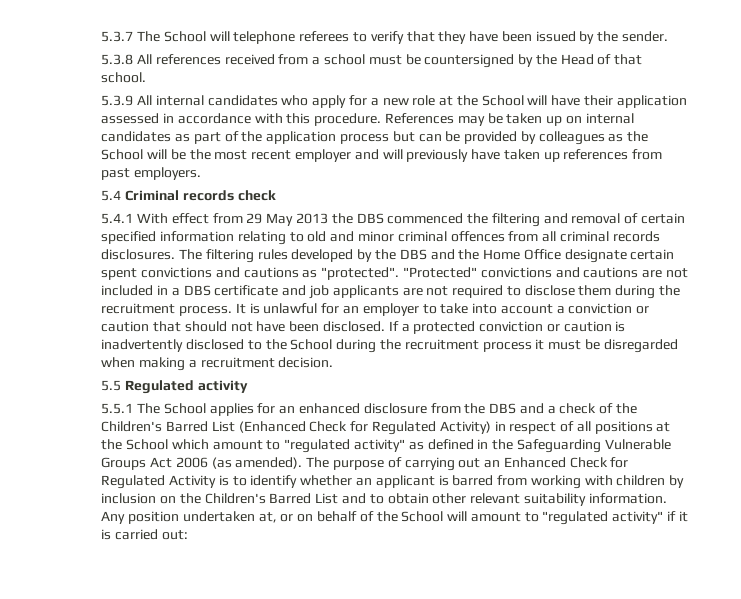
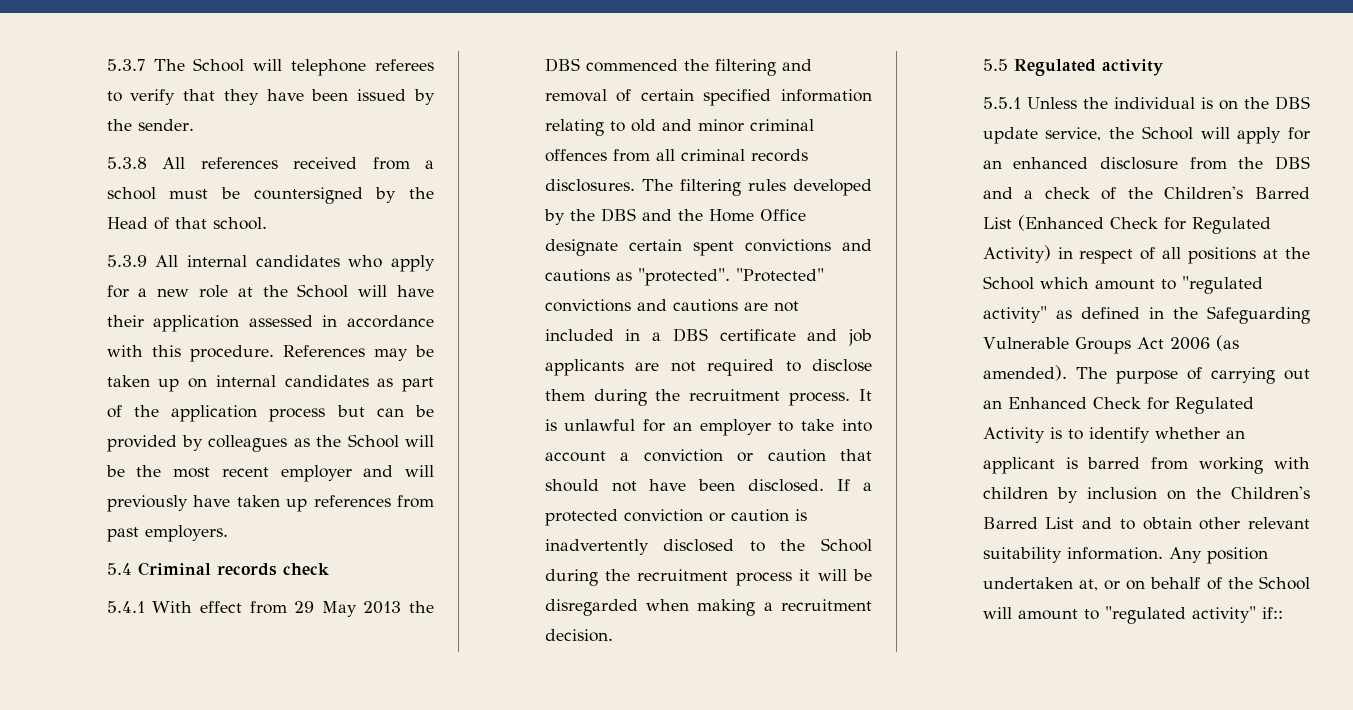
- If a protected conviction or caution is inadvertently disclosed to the School during the recruitment process it must be disregarded when making a recruitment decision.
+ If a protected conviction or caution is inadvertently disclosed to the School during the recruitment process it will be disregarded when making a recruitment decision.
- 5.5.1 The School applies for an enhanced disclosure from the DBS and a check of the Children's Barred List (Enhanced Check for Regulated Activity) in respect of all positions at the School which amount to "regulated activity" as defined in the Safeguarding Vulnerable Groups Act 2006 (as amended).
+ 5.5.1 Unless the individual is on the DBS update service, the School will apply for an enhanced disclosure from the DBS and a check of the Children's Barred List (Enhanced Check for Regulated Activity) in respect of all positions at the School which amount to "regulated activity" as defined in the Safeguarding Vulnerable Groups Act 2006 (as amended).
- Any position undertaken at, or on behalf of the School will amount to "regulated activity" if it is carried out:
+ Any position undertaken at, or on behalf of the School will amount to "regulated activity" if::

